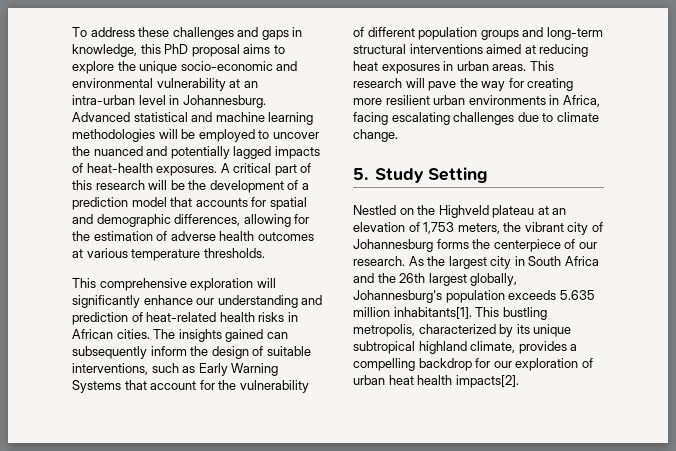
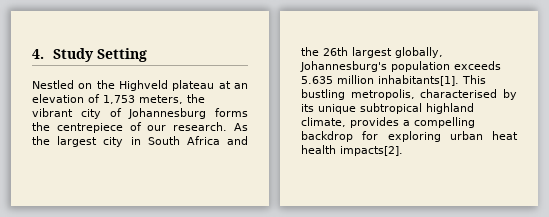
- To address these challenges and gaps in knowledge, this PhD proposal aims to explore the unique socio-economic and environmental vulnerability at an intra-urban level in Johannesburg. Advanced statistical and machine learning methodologies will be employed to uncover the nuanced and potentially lagged impacts of heat-health exposures. A critical part of this research will be the development of a prediction model that accounts for spatial and demographic differences, allowing for the estimation of adverse health outcomes at various temperature thresholds.
- This comprehensive exploration will significantly enhance our understanding and prediction of heat-related health risks in African cities. The insights gained can subsequently inform the design of suitable interventions, such as Early Warning Systems that account for the vulnerability of different population groups and long-term structural interventions aimed at reducing heat exposures in urban areas. This research will pave the way for creating more resilient urban environments in Africa, facing escalating challenges due to climate change.
- 5. Study Setting
+ 4. Study Setting
- Nestled on the Highveld plateau at an elevation of 1,753 meters, the vibrant city of Johannesburg forms the centerpiece of our research.
+ Nestled on the Highveld plateau at an elevation of 1,753 meters, the vibrant city of Johannesburg forms the centrepiece of our research.
- This bustling metropolis, characterized by its unique subtropical highland climate, provides a compelling backdrop for our exploration of urban heat health impacts[2].
+ This bustling metropolis, characterised by its unique subtropical highland climate, provides a compelling backdrop for exploring urban heat health impacts[2].

